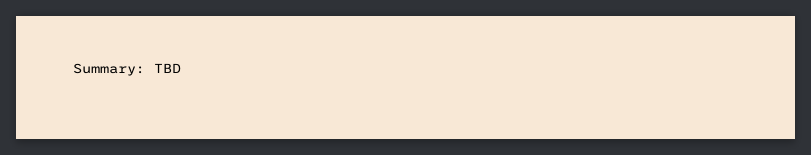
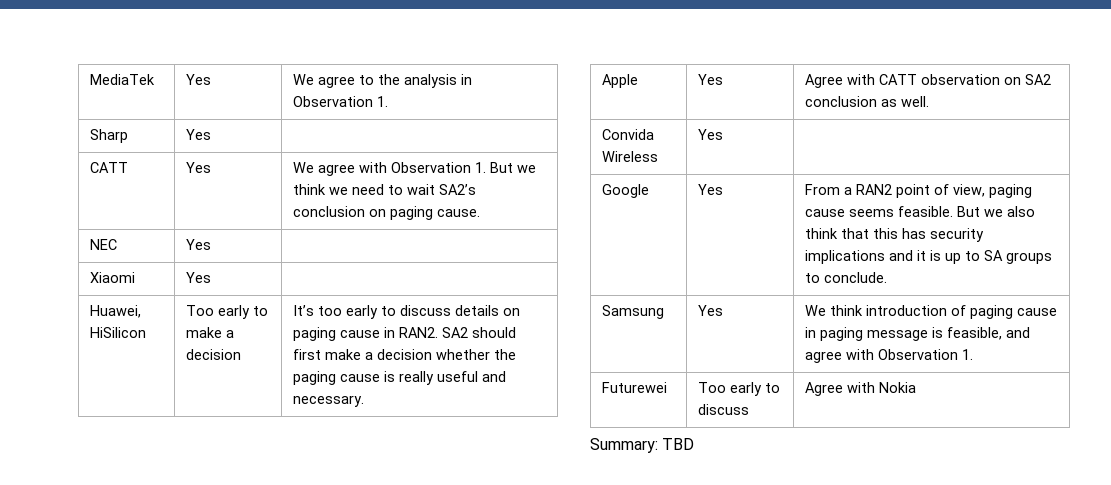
+ MediaTek | Yes | We agree to the analysis in Observation 1.
+ Sharp | Yes |
+ CATT | Yes | We agree with Observation 1. But we think we need to wait SA2’s conclusion on paging cause.
+ NEC | Yes |
+ Xiaomi | Yes |
+ Huawei, HiSilicon | Too early to make a decision | It’s too early to discuss details on paging cause in RAN2. SA2 should first make a decision whether the paging cause is really useful and necessary.
+ Apple | Yes | Agree with CATT observation on SA2 conclusion as well.
+ Convida Wireless | Yes |
+ Google | Yes | From a RAN2 point of view, paging cause seems feasible. But we also think that this has security implications and it is up to SA groups to conclude.
+ Samsung | Yes | We think introduction of paging cause in paging message is feasible, and agree with Observation 1.
+ Futurewei | Too early to discuss | Agree with Nokia

